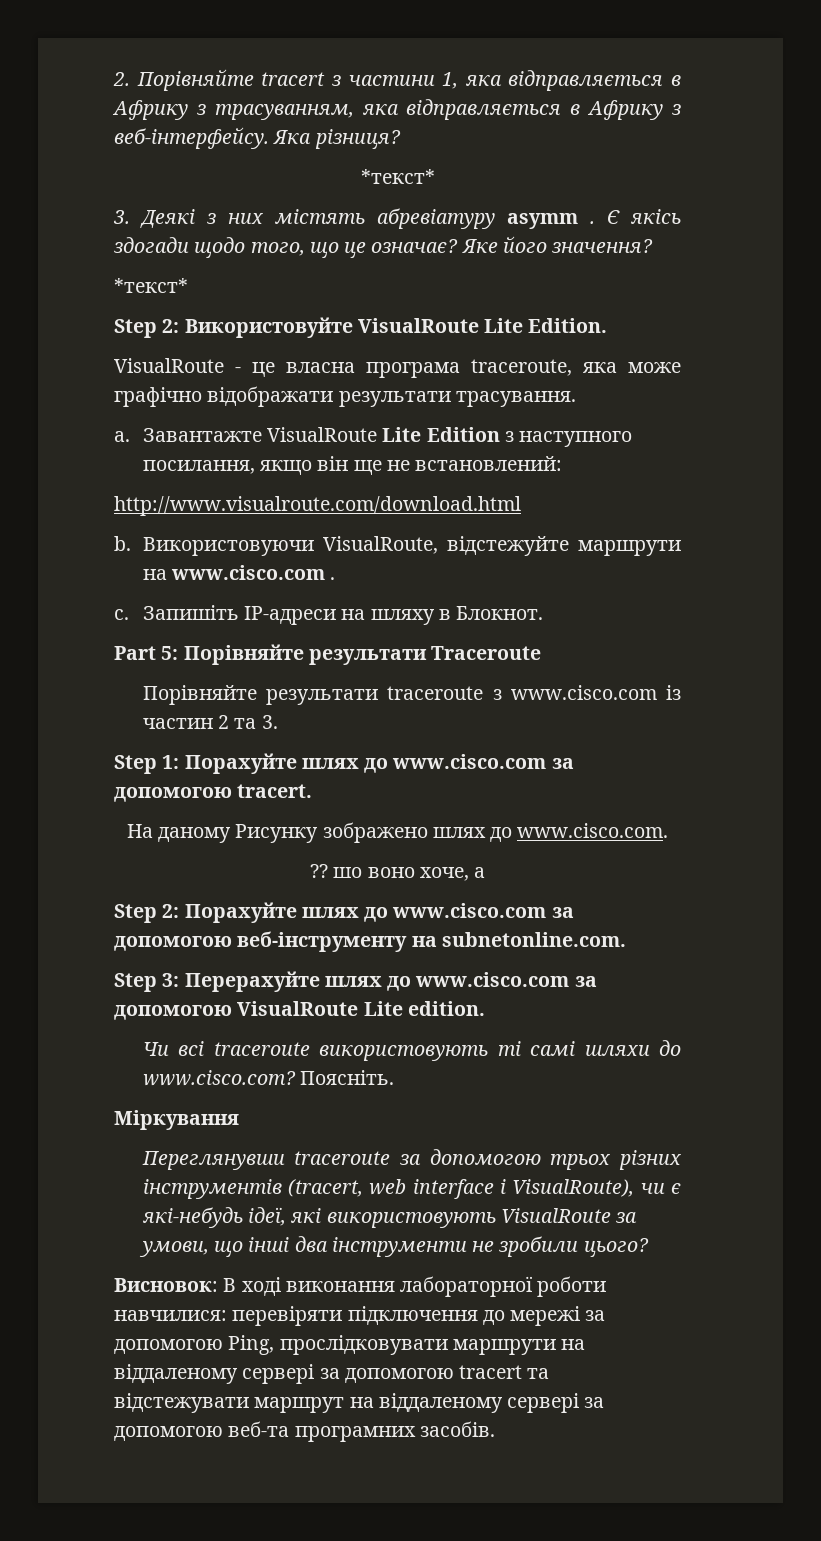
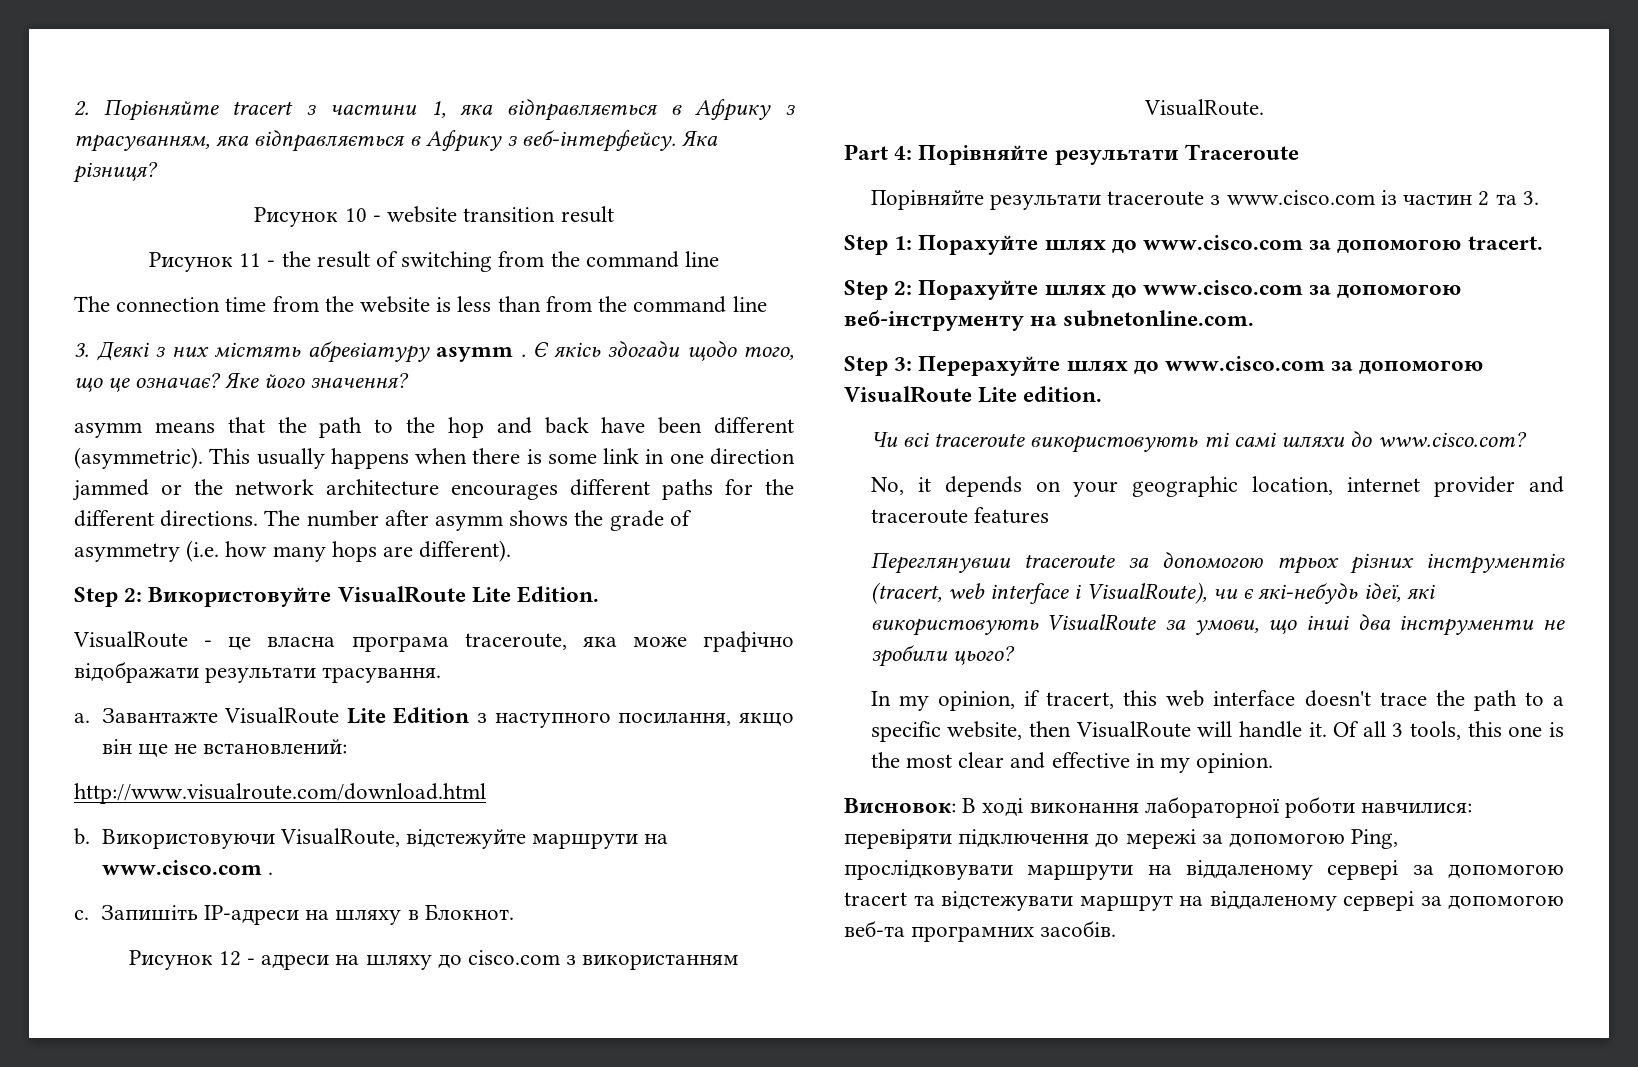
  Яка різниця?
- *текст*
+ Рисунок 10 - website transition result
+ Рисунок 11 - the result of switching from the command line
+ The connection time from the website is less than from the command line
  Яке його значення?
- *текст*
+ asymm means that the path to the hop and back have been different (asymmetric). This usually happens when there is some link in one direction jammed or the network architecture encourages different paths for the different directions. The number after asymm shows the grade of asymmetry (i.e. how many hops are different).
+ Рисунок 12 - адреси на шляху до cisco.com з використанням VisualRoute.
- Part 5: Порівняйте результати Traceroute
+ Part 4: Порівняйте результати Traceroute
- На даному Рисунку зображено шлях до www.cisco.com.
- ?? шо воно хоче, а
- Чи всі traceroute використовують ті самі шляхи до www.cisco.com? Поясніть.
- Міркування
+ Чи всі traceroute використовують ті самі шляхи до www.cisco.com?
+ No, it depends on your geographic location, internet provider and traceroute features
+ In my opinion, if tracert, this web interface doesn't trace the path to a specific website, then VisualRoute will handle it. Of all 3 tools, this one is the most clear and effective in my opinion.

